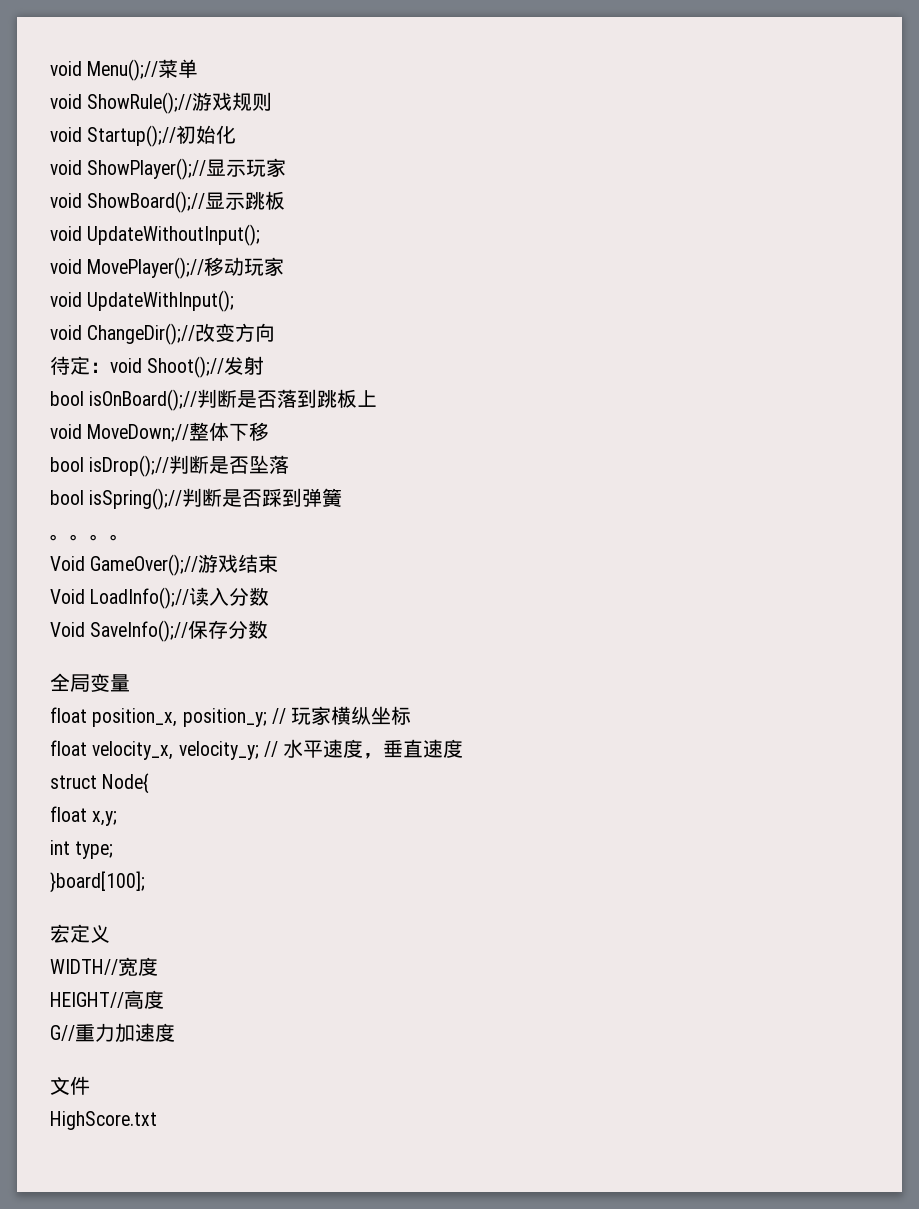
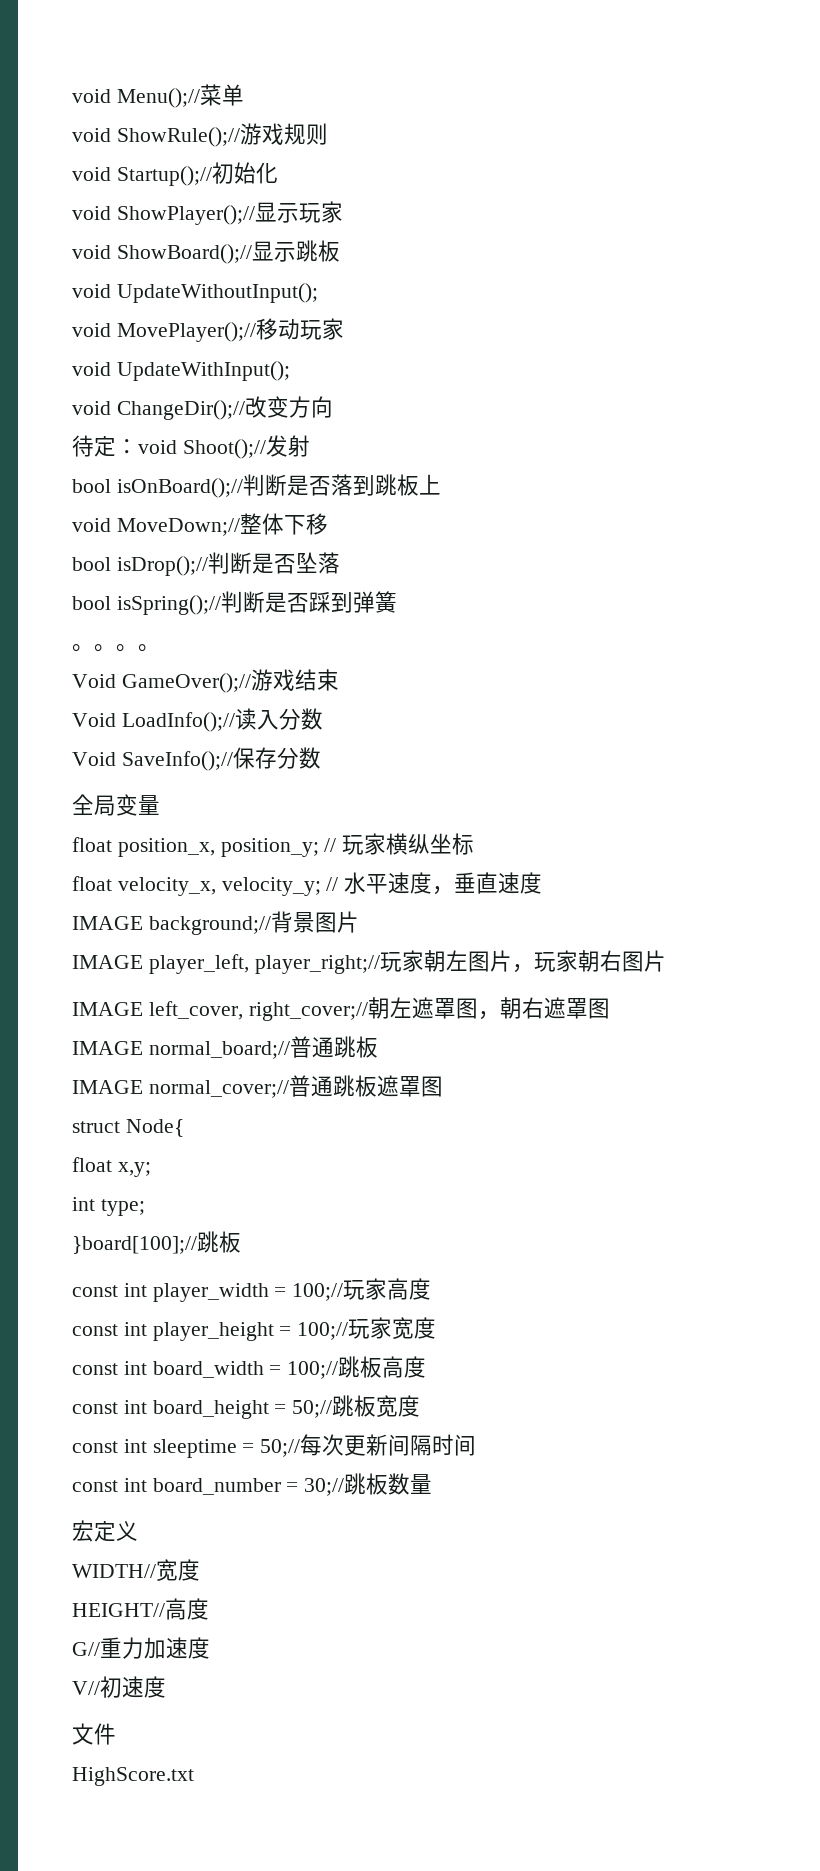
+ IMAGE background;//背景图片
+ IMAGE player_left, player_right;//玩家朝左图片，玩家朝右图片
+ IMAGE left_cover, right_cover;//朝左遮罩图，朝右遮罩图
+ IMAGE normal_board;//普通跳板
+ IMAGE normal_cover;//普通跳板遮罩图
- }board[100];
+ }board[100];//跳板
+ const int player_width = 100;//玩家高度
+ const int player_height = 100;//玩家宽度
+ const int board_width = 100;//跳板高度
+ const int board_height = 50;//跳板宽度
+ const int sleeptime = 50;//每次更新间隔时间
+ const int board_number = 30;//跳板数量
+ V//初速度

